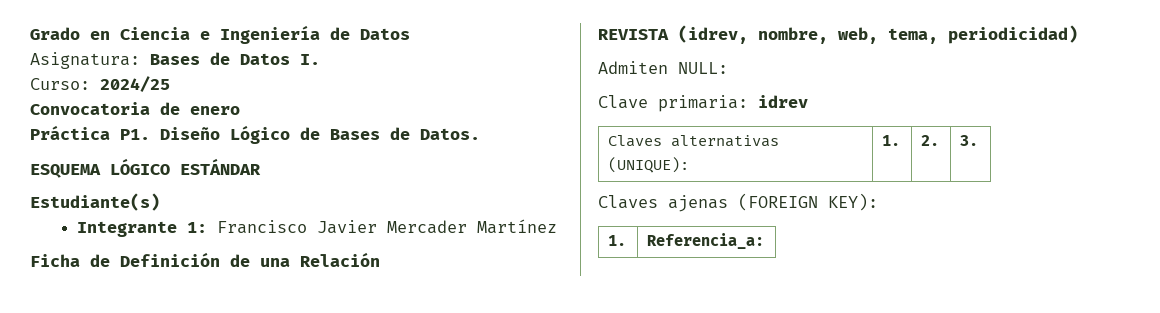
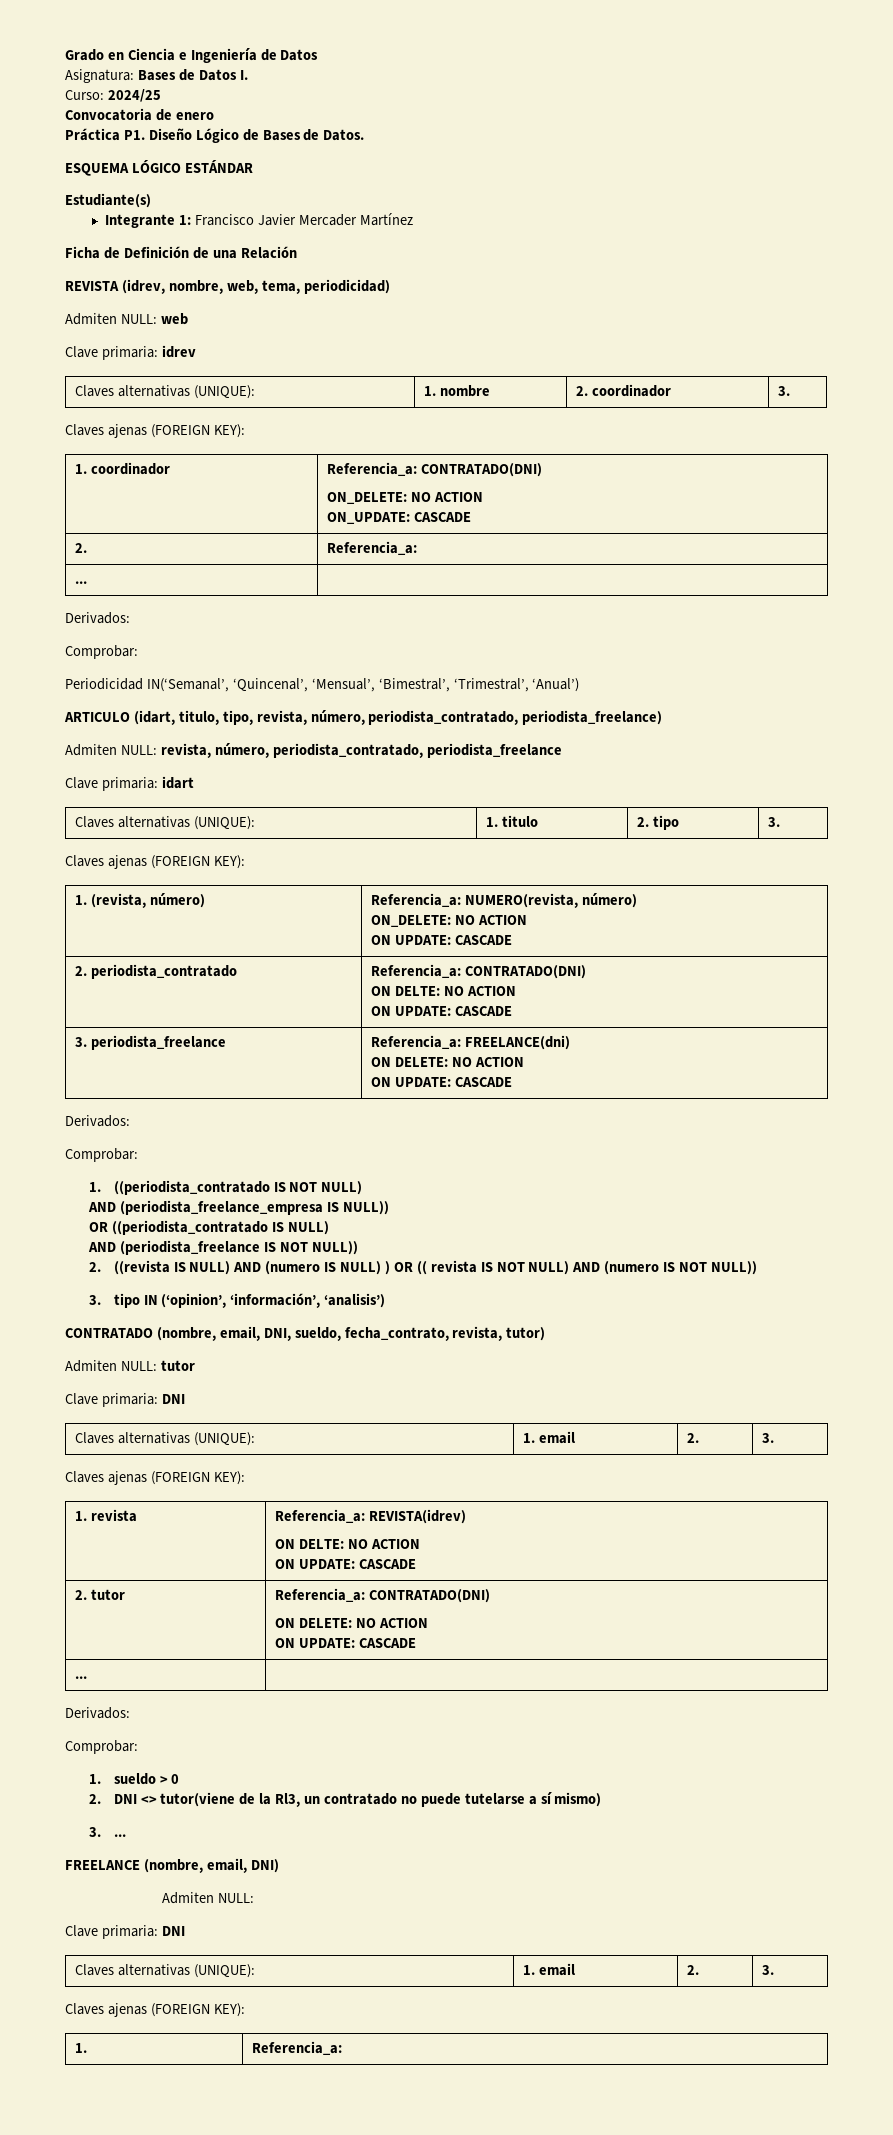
- Admiten NULL:
+ Admiten NULL: web
- Claves alternativas (UNIQUE): | 1. | 2. | 3.
+ Claves alternativas (UNIQUE): | 1. nombre | 2. coordinador | 3.
+ Claves ajenas (FOREIGN KEY):
+ 1. coordinador | Referencia_a: CONTRATADO(DNI)
+ ON_DELETE: NO ACTION
+ ON_UPDATE: CASCADE
+ 2. | Referencia_a:
+ ... |
+ Derivados:
+ Comprobar:
+ Periodicidad IN(‘Semanal’, ‘Quincenal’, ‘Mensual’, ‘Bimestral’, ‘Trimestral’, ‘Anual’)
+ ARTICULO (idart, titulo, tipo, revista, número, periodista_contratado, periodista_freelance)
+ Admiten NULL: revista, número, periodista_contratado, periodista_freelance
+ Clave primaria: idart
+ Claves alternativas (UNIQUE): | 1. titulo | 2. tipo | 3.
+ Claves ajenas (FOREIGN KEY):
+ 1. (revista, número) | Referencia_a: NUMERO(revista, número)
+ ON_DELETE: NO ACTION
+ ON UPDATE: CASCADE
+ 2. periodista_contratado | Referencia_a: CONTRATADO(DNI)
+ ON DELTE: NO ACTION
+ ON UPDATE: CASCADE
+ 3. periodista_freelance | Referencia_a: FREELANCE(dni)
+ ON DELETE: NO ACTION
+ ON UPDATE: CASCADE
+ Derivados:
+ Comprobar:
+ 1. ((periodista_contratado IS NOT NULL)
+ AND (periodista_freelance_empresa IS NULL))
+ OR ((periodista_contratado IS NULL)
+ AND (periodista_freelance IS NOT NULL))
+ 2. ((revista IS NULL) AND (numero IS NULL) ) OR (( revista IS NOT NULL) AND (numero IS NOT NULL))
+ 3. tipo IN (‘opinion’, ‘información’, ‘analisis’)
+ CONTRATADO (nombre, email, DNI, sueldo, fecha_contrato, revista, tutor)
+ Admiten NULL: tutor
+ Clave primaria: DNI
+ Claves alternativas (UNIQUE): | 1. email | 2. | 3.
+ Claves ajenas (FOREIGN KEY):
+ 1. revista | Referencia_a: REVISTA(idrev)
+ ON DELTE: NO ACTION
+ ON UPDATE: CASCADE
+ 2. tutor | Referencia_a: CONTRATADO(DNI)
+ ON DELETE: NO ACTION
+ ON UPDATE: CASCADE
+ ... |
+ Derivados:
+ Comprobar:
+ 1. sueldo > 0
+ 2. DNI <> tutor(viene de la Rl3, un contratado no puede tutelarse a sí mismo)
+ 3. ...
+ FREELANCE (nombre, email, DNI)
+ Admiten NULL:
+ Clave primaria: DNI
+ Claves alternativas (UNIQUE): | 1. email | 2. | 3.

